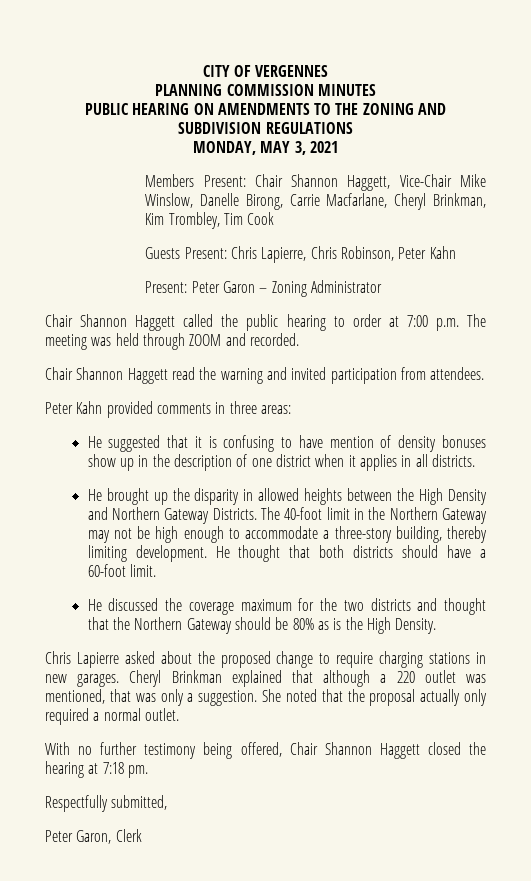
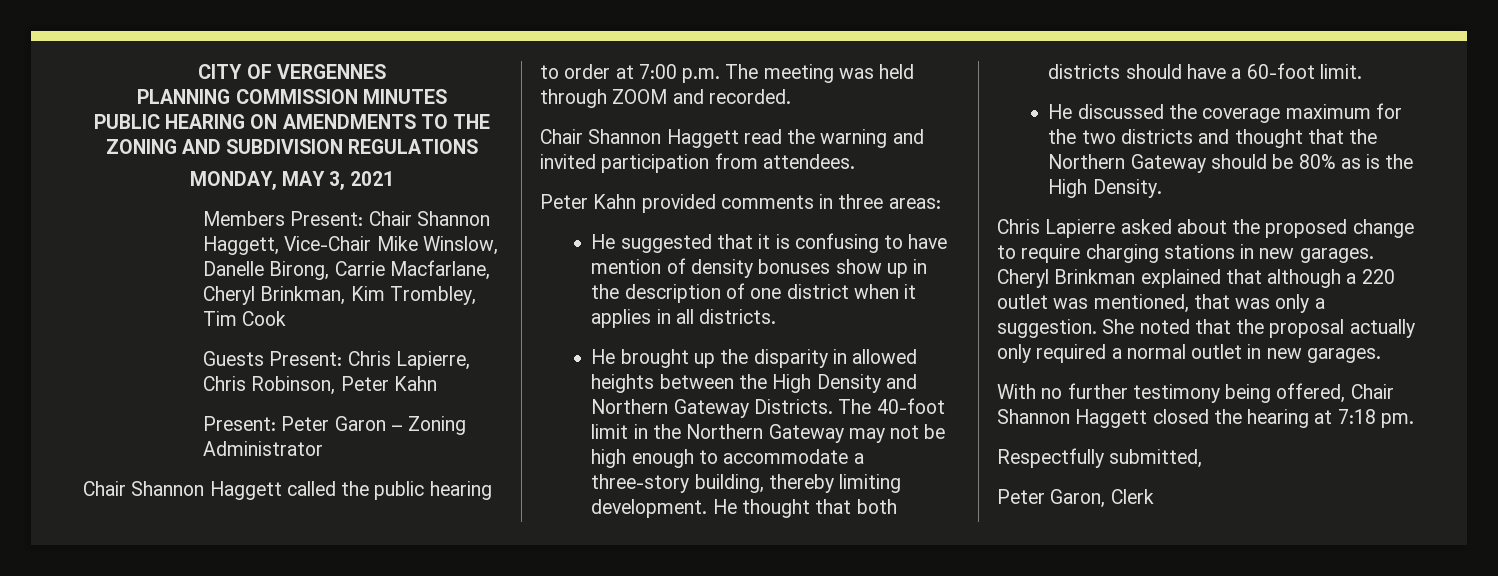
- She noted that the proposal actually only required a normal outlet.
+ She noted that the proposal actually only required a normal outlet in new garages.

